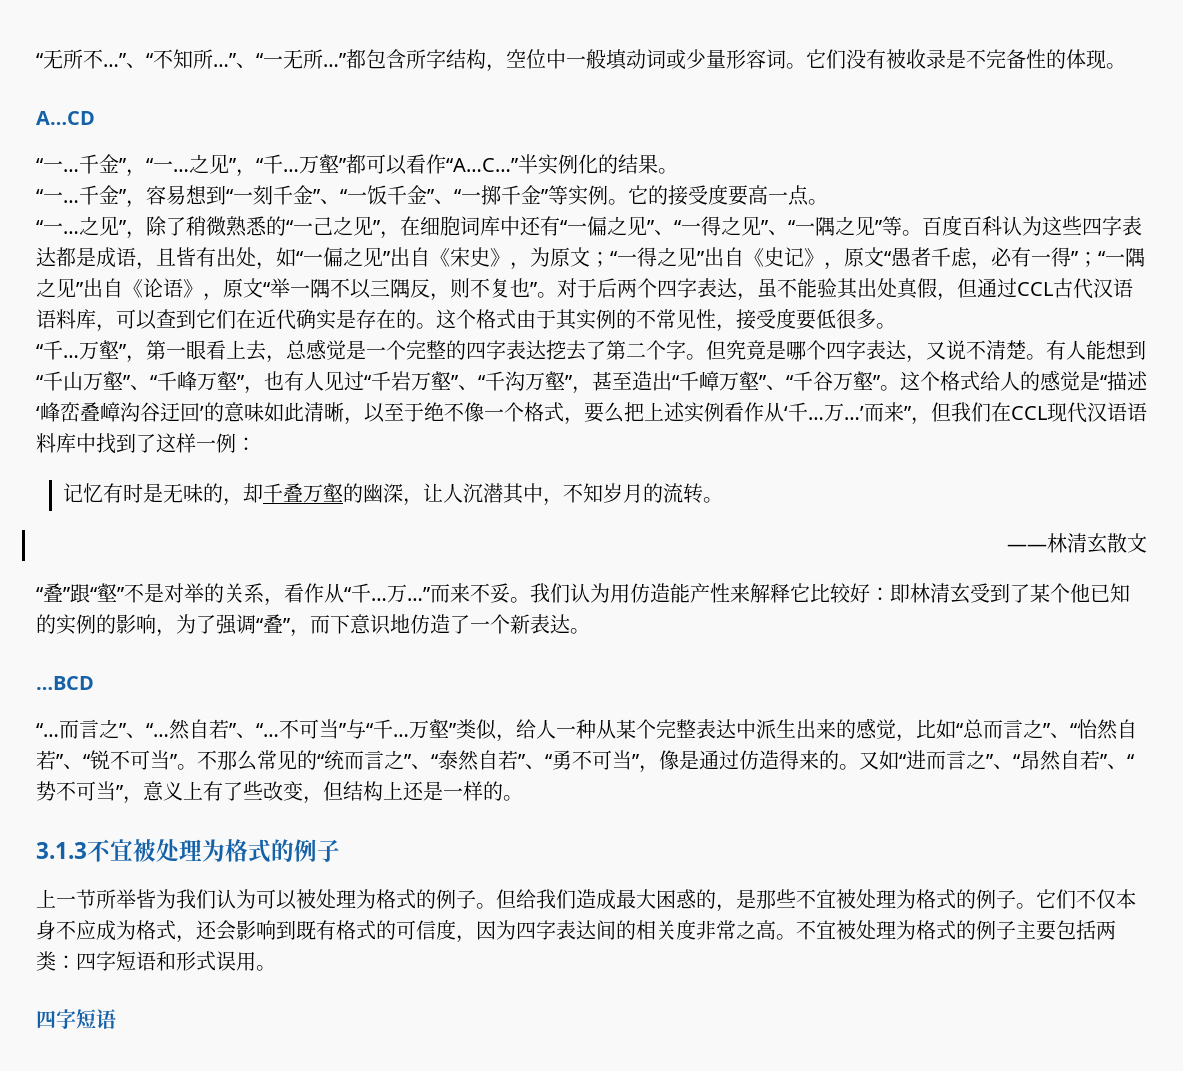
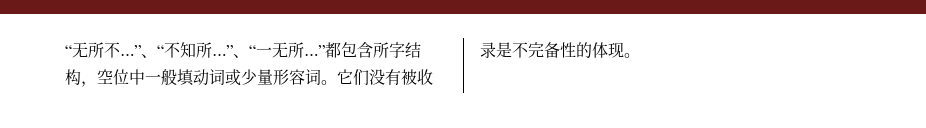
- A…CD
- “一…千金”，“一…之见”，“千…万壑”都可以看作“A…C…”半实例化的结果。
- “一…千金”，容易想到“一刻千金”、“一饭千金”、“一掷千金”等实例。它的接受度要高一点。
- “一…之见”，除了稍微熟悉的“一己之见”，在细胞词库中还有“一偏之见”、“一得之见”、“一隅之见”等。百度百科认为这些四字表达都是成语，且皆有出处，如“一偏之见”出自《宋史》，为原文；“一得之见”出自《史记》，原文“愚者千虑，必有一得”；“一隅之见”出自《论语》，原文“举一隅不以三隅反，则不复也”。对于后两个四字表达，虽不能验其出处真假，但通过CCL古代汉语语料库，可以查到它们在近代确实是存在的。这个格式由于其实例的不常见性，接受度要低很多。
- “千…万壑”，第一眼看上去，总感觉是一个完整的四字表达挖去了第二个字。但究竟是哪个四字表达，又说不清楚。有人能想到“千山万壑”、“千峰万壑”，也有人见过“千岩万壑”、“千沟万壑”，甚至造出“千嶂万壑”、“千谷万壑”。这个格式给人的感觉是“描述‘峰峦叠嶂沟谷迂回’的意味如此清晰，以至于绝不像一个格式，要么把上述实例看作从‘千…万…’而来”，但我们在CCL现代汉语语料库中找到了这样一例：
- 记忆有时是无味的，却千叠万壑的幽深，让人沉潜其中，不知岁月的流转。
- ——林清玄散文
- “叠”跟“壑”不是对举的关系，看作从“千…万…”而来不妥。我们认为用仿造能产性来解释它比较好：即林清玄受到了某个他已知的实例的影响，为了强调“叠”，而下意识地仿造了一个新表达。
- …BCD
- “…而言之”、“…然自若”、“…不可当”与“千…万壑”类似，给人一种从某个完整表达中派生出来的感觉，比如“总而言之”、“怡然自若”、“锐不可当”。不那么常见的“统而言之”、“泰然自若”、“勇不可当”，像是通过仿造得来的。又如“进而言之”、“昂然自若”、“势不可当”，意义上有了些改变，但结构上还是一样的。
- 3.1.3不宜被处理为格式的例子
- 上一节所举皆为我们认为可以被处理为格式的例子。但给我们造成最大困惑的，是那些不宜被处理为格式的例子。它们不仅本身不应成为格式，还会影响到既有格式的可信度，因为四字表达间的相关度非常之高。不宜被处理为格式的例子主要包括两类：四字短语和形式误用。
- 四字短语

